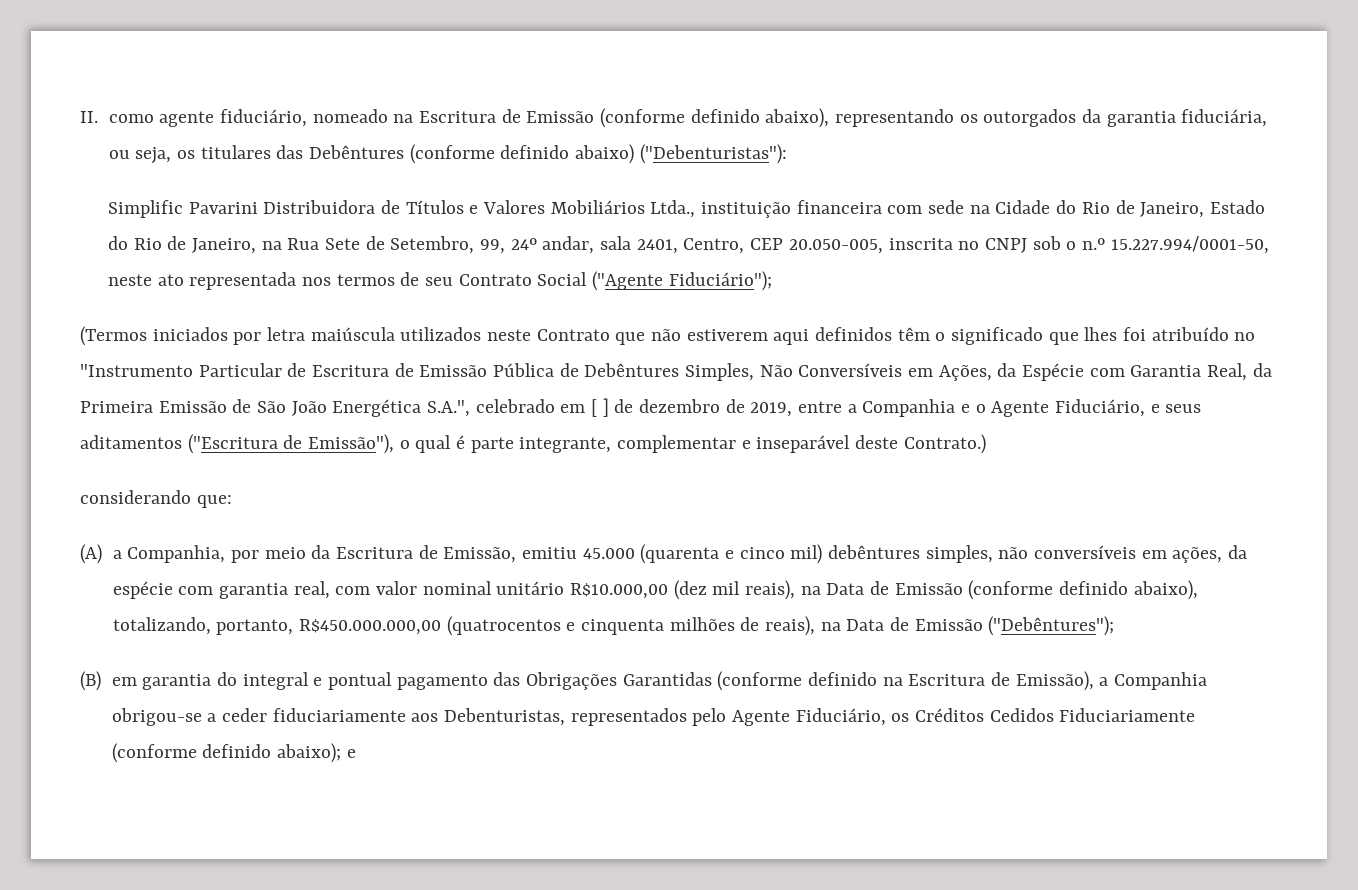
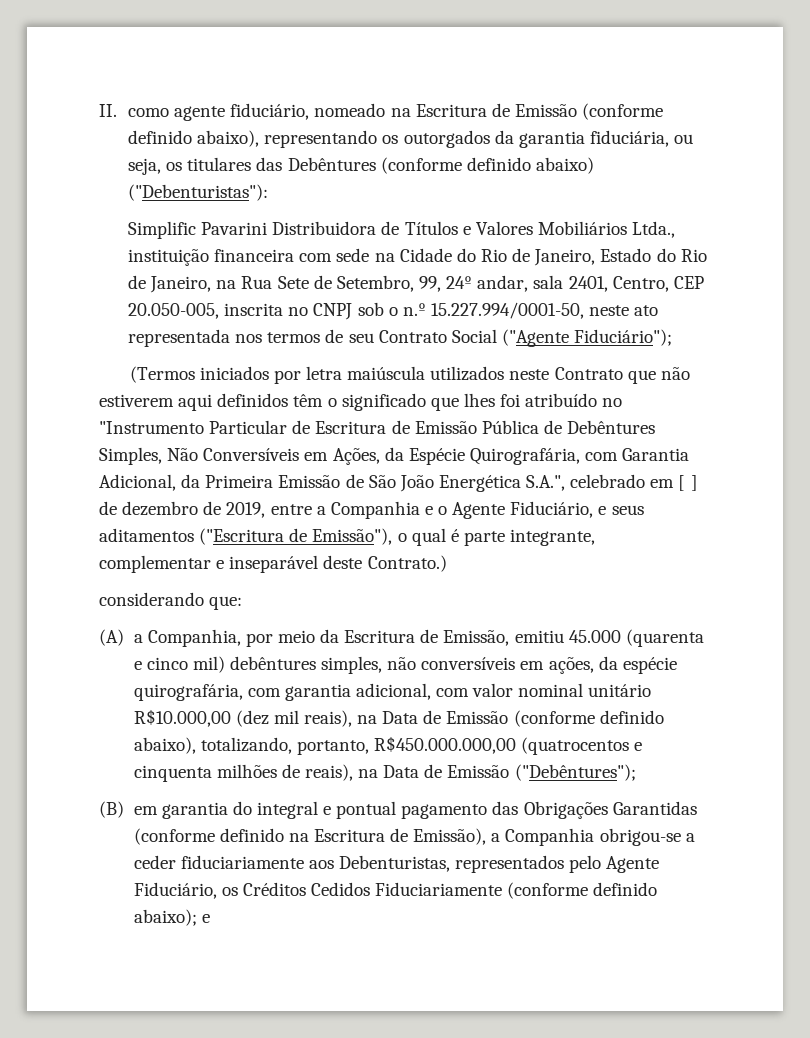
- (Termos iniciados por letra maiúscula utilizados neste Contrato que não estiverem aqui definidos têm o significado que lhes foi atribuído no "Instrumento Particular de Escritura de Emissão Pública de Debêntures Simples, Não Conversíveis em Ações, da Espécie com Garantia Real, da Primeira Emissão de São João Energética S.A.", celebrado em [ ] de dezembro de 2019, entre a Companhia e o Agente Fiduciário, e seus aditamentos ("Escritura de Emissão"), o qual é parte integrante, complementar e inseparável deste Contrato.)
+ (Termos iniciados por letra maiúscula utilizados neste Contrato que não estiverem aqui definidos têm o significado que lhes foi atribuído no "Instrumento Particular de Escritura de Emissão Pública de Debêntures Simples, Não Conversíveis em Ações, da Espécie Quirografária, com Garantia Adicional, da Primeira Emissão de São João Energética S.A.", celebrado em [ ] de dezembro de 2019, entre a Companhia e o Agente Fiduciário, e seus aditamentos ("Escritura de Emissão"), o qual é parte integrante, complementar e inseparável deste Contrato.)
- (A) a Companhia, por meio da Escritura de Emissão, emitiu 45.000 (quarenta e cinco mil) debêntures simples, não conversíveis em ações, da espécie com garantia real, com valor nominal unitário R$10.000,00 (dez mil reais), na Data de Emissão (conforme definido abaixo), totalizando, portanto, R$450.000.000,00 (quatrocentos e cinquenta milhões de reais), na Data de Emissão ("Debêntures");
+ (A) a Companhia, por meio da Escritura de Emissão, emitiu 45.000 (quarenta e cinco mil) debêntures simples, não conversíveis em ações, da espécie quirografária, com garantia adicional, com valor nominal unitário R$10.000,00 (dez mil reais), na Data de Emissão (conforme definido abaixo), totalizando, portanto, R$450.000.000,00 (quatrocentos e cinquenta milhões de reais), na Data de Emissão ("Debêntures");

